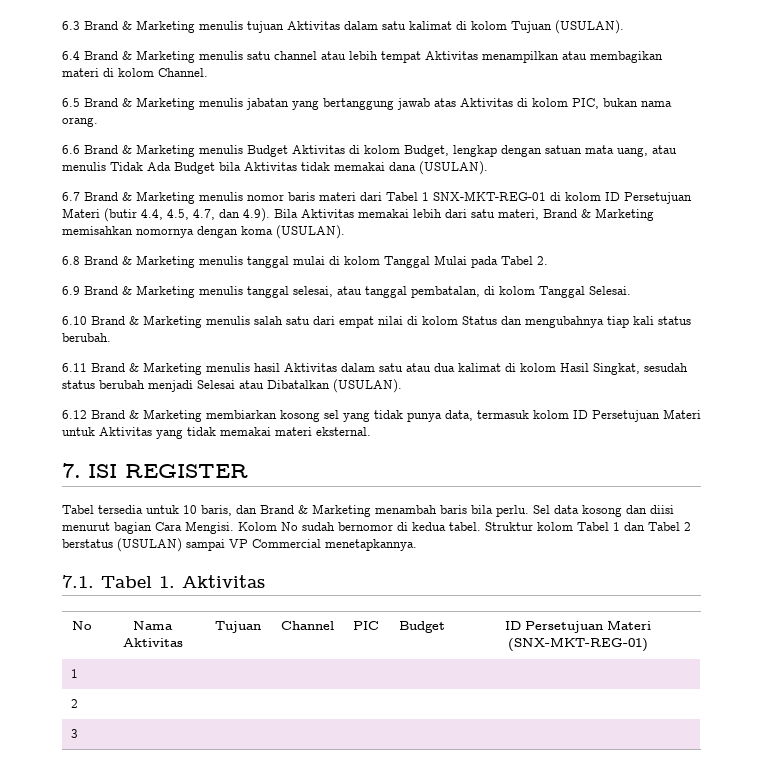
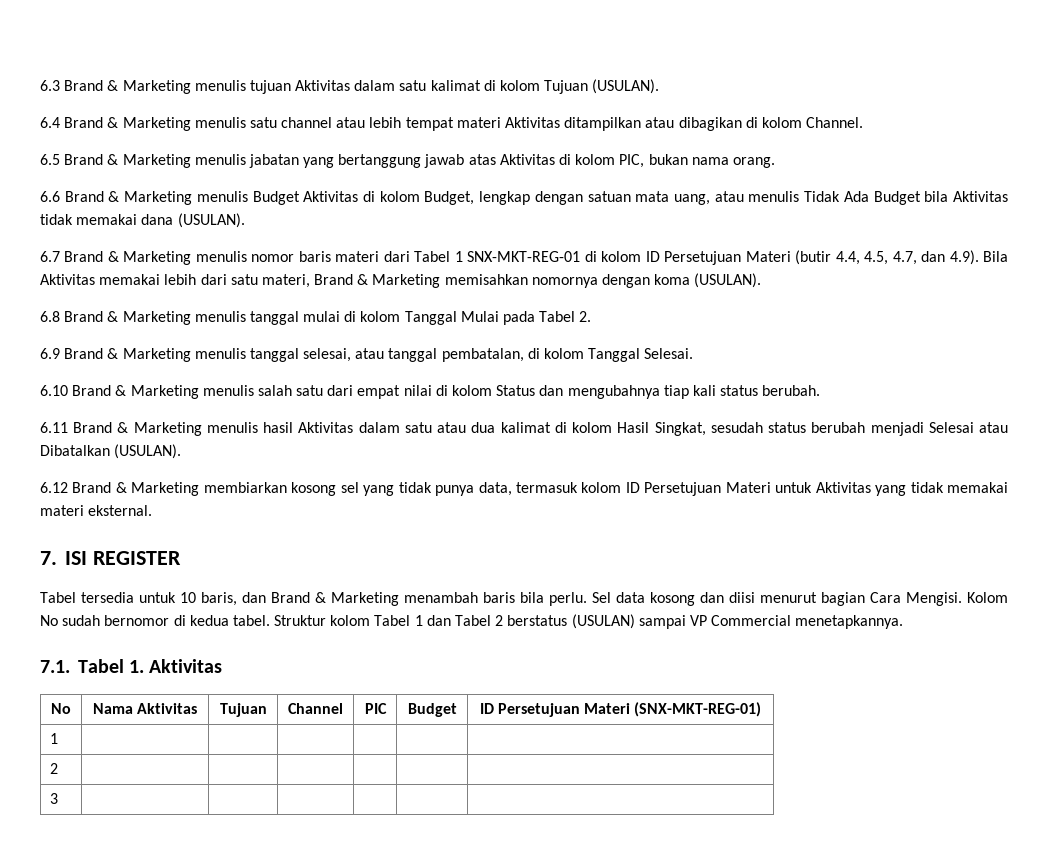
- 6.4 Brand & Marketing menulis satu channel atau lebih tempat Aktivitas menampilkan atau membagikan materi di kolom Channel.
+ 6.4 Brand & Marketing menulis satu channel atau lebih tempat materi Aktivitas ditampilkan atau dibagikan di kolom Channel.

